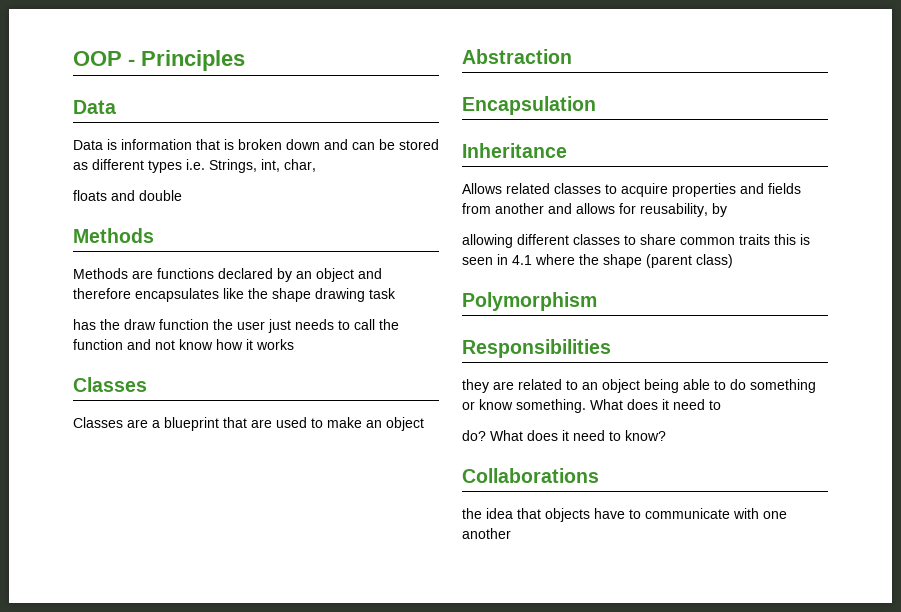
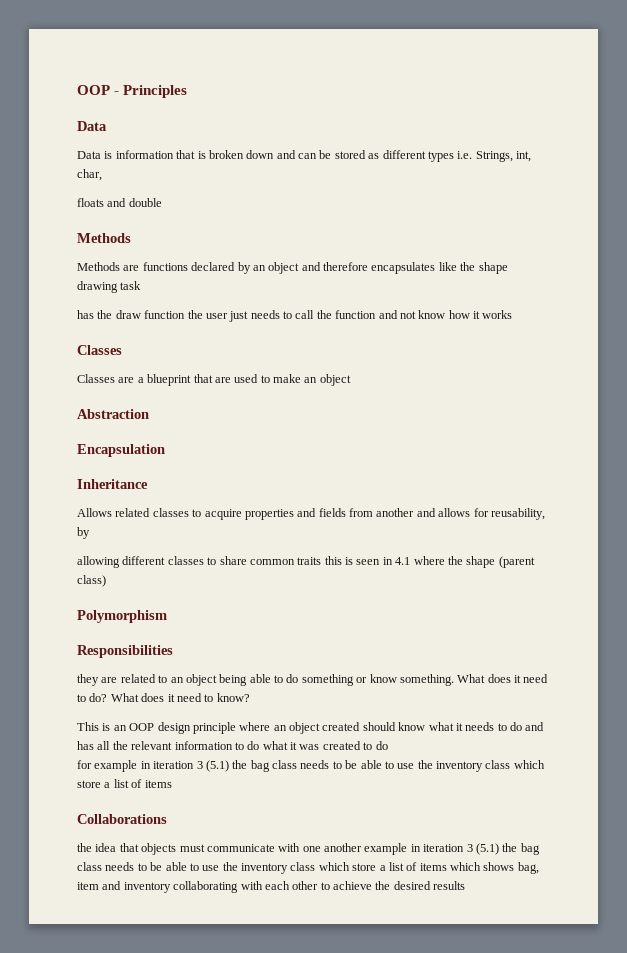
- they are related to an object being able to do something or know something. What does it need to
- do?
+ they are related to an object being able to do something or know something. What does it need to do?
+ This is an OOP design principle where an object created should know what it needs to do and has all the relevant information to do what it was created to do
+ for example in iteration 3 (5.1) the bag class needs to be able to use the inventory class which store a list of items
- the idea that objects have to communicate with one another
+ the idea that objects must communicate with one another example in iteration 3 (5.1) the bag class needs to be able to use the inventory class which store a list of items which shows bag, item and inventory collaborating with each other to achieve the desired results

